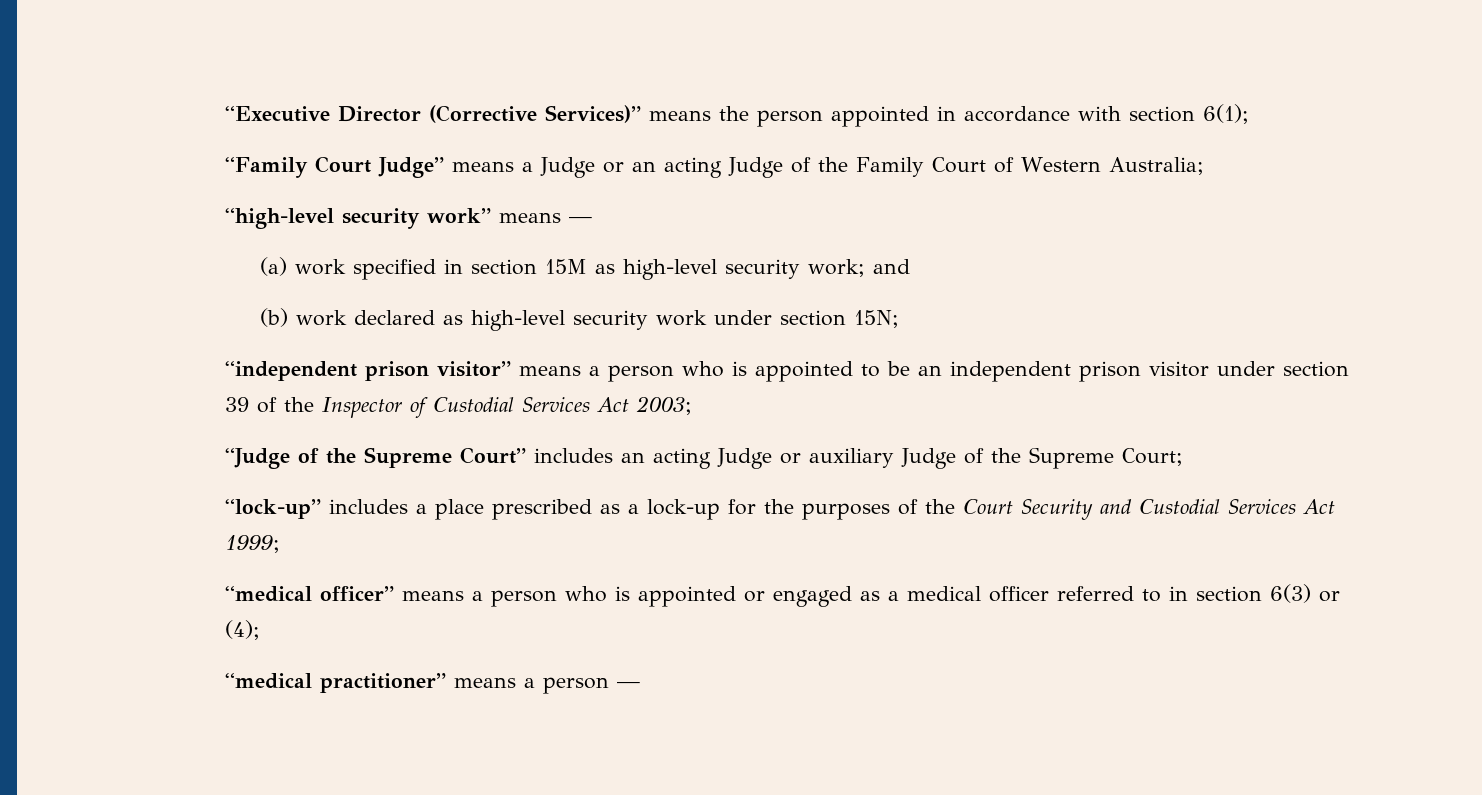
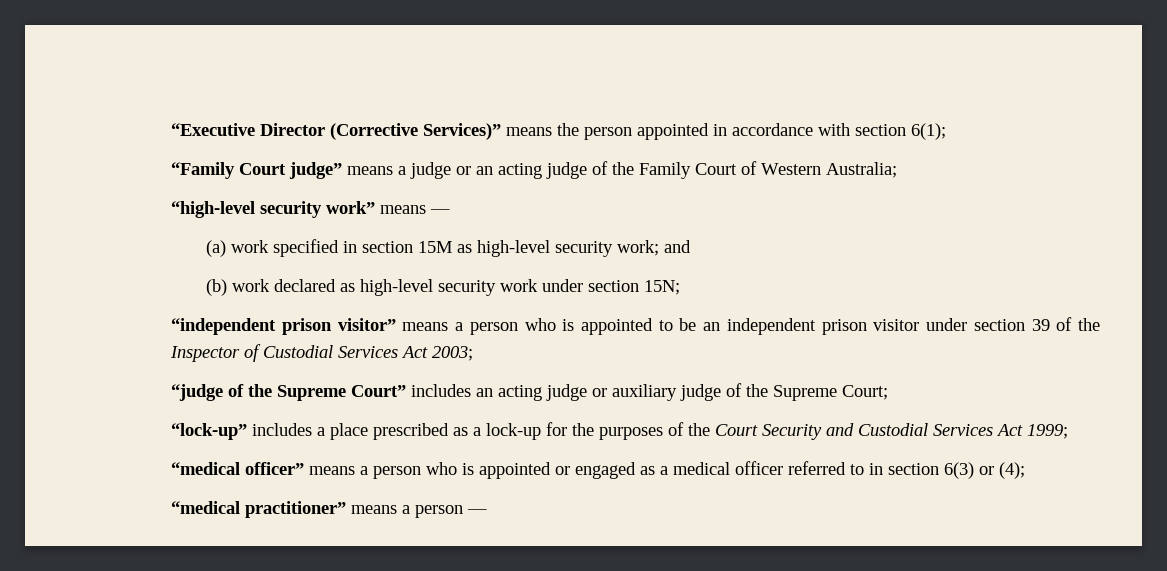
- “Family Court Judge” means a Judge or an acting Judge of the Family Court of Western Australia;
+ “Family Court judge” means a judge or an acting judge of the Family Court of Western Australia;
- “Judge of the Supreme Court” includes an acting Judge or auxiliary Judge of the Supreme Court;
+ “judge of the Supreme Court” includes an acting judge or auxiliary judge of the Supreme Court;

